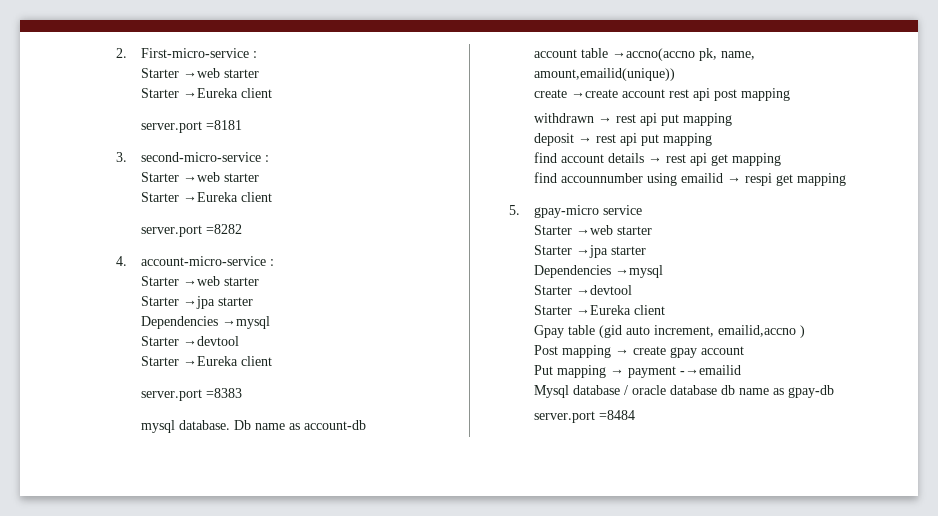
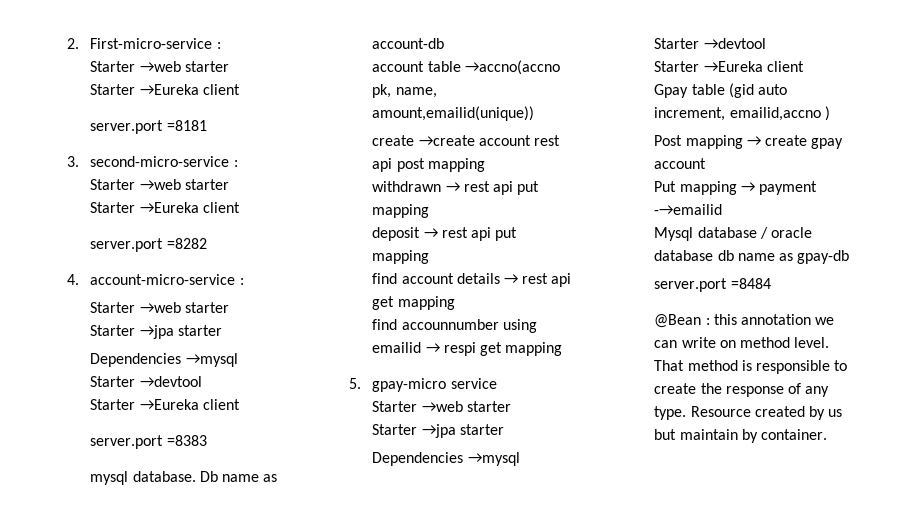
+ @Bean : this annotation we can write on method level. That method is responsible to create the response of any type. Resource created by us but maintain by container.

